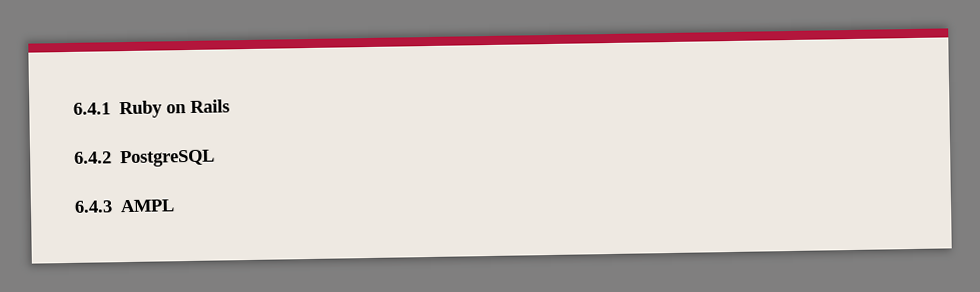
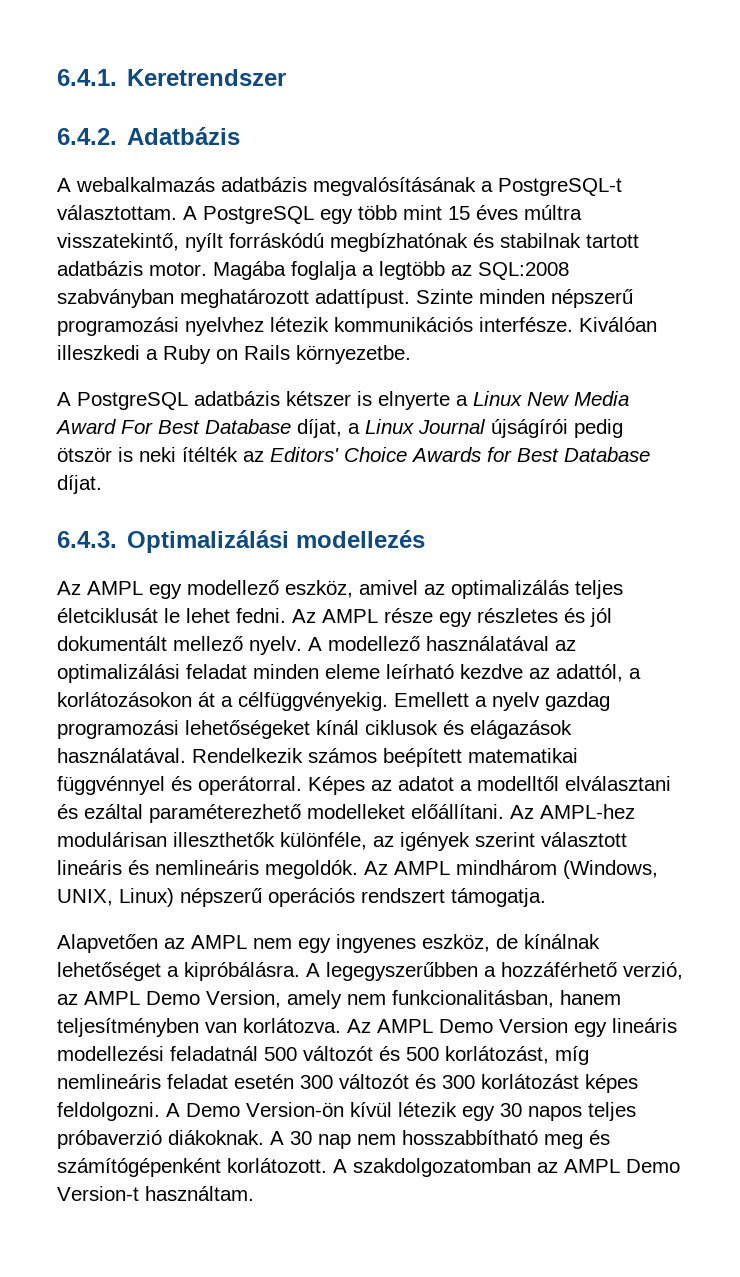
- 6.4.1 Ruby on Rails
- 6.4.2 PostgreSQL
- 6.4.3 AMPL
+ 6.4.1. Keretrendszer
+ 6.4.2. Adatbázis
+ A webalkalmazás adatbázis megvalósításának a PostgreSQL-t választottam. A PostgreSQL egy több mint 15 éves múltra visszatekintő, nyílt forráskódú megbízhatónak és stabilnak tartott adatbázis motor. Magába foglalja a legtöbb az SQL:2008 szabványban meghatározott adattípust. Szinte minden népszerű programozási nyelvhez létezik kommunikációs interfésze. Kiválóan illeszkedi a Ruby on Rails környezetbe.
+ A PostgreSQL adatbázis kétszer is elnyerte a Linux New Media Award For Best Database díjat, a Linux Journal újságírói pedig ötször is neki ítélték az Editors' Choice Awards for Best Database díjat.
+ 6.4.3. Optimalizálási modellezés
+ Az AMPL egy modellező eszköz, amivel az optimalizálás teljes életciklusát le lehet fedni. Az AMPL része egy részletes és jól dokumentált mellező nyelv. A modellező használatával az optimalizálási feladat minden eleme leírható kezdve az adattól, a korlátozásokon át a célfüggvényekig. Emellett a nyelv gazdag programozási lehetőségeket kínál ciklusok és elágazások használatával. Rendelkezik számos beépített matematikai függvénnyel és operátorral. Képes az adatot a modelltől elválasztani és ezáltal paraméterezhető modelleket előállítani. Az AMPL-hez modulárisan illeszthetők különféle, az igények szerint választott lineáris és nemlineáris megoldók. Az AMPL mindhárom (Windows, UNIX, Linux) népszerű operációs rendszert támogatja.
+ Alapvetően az AMPL nem egy ingyenes eszköz, de kínálnak lehetőséget a kipróbálásra. A legegyszerűbben a hozzáférhető verzió, az AMPL Demo Version, amely nem funkcionalitásban, hanem teljesítményben van korlátozva. Az AMPL Demo Version egy lineáris modellezési feladatnál 500 változót és 500 korlátozást, míg nemlineáris feladat esetén 300 változót és 300 korlátozást képes feldolgozni. A Demo Version-ön kívül létezik egy 30 napos teljes próbaverzió diákoknak. A 30 nap nem hosszabbítható meg és számítógépenként korlátozott. A szakdolgozatomban az AMPL Demo Version-t használtam.

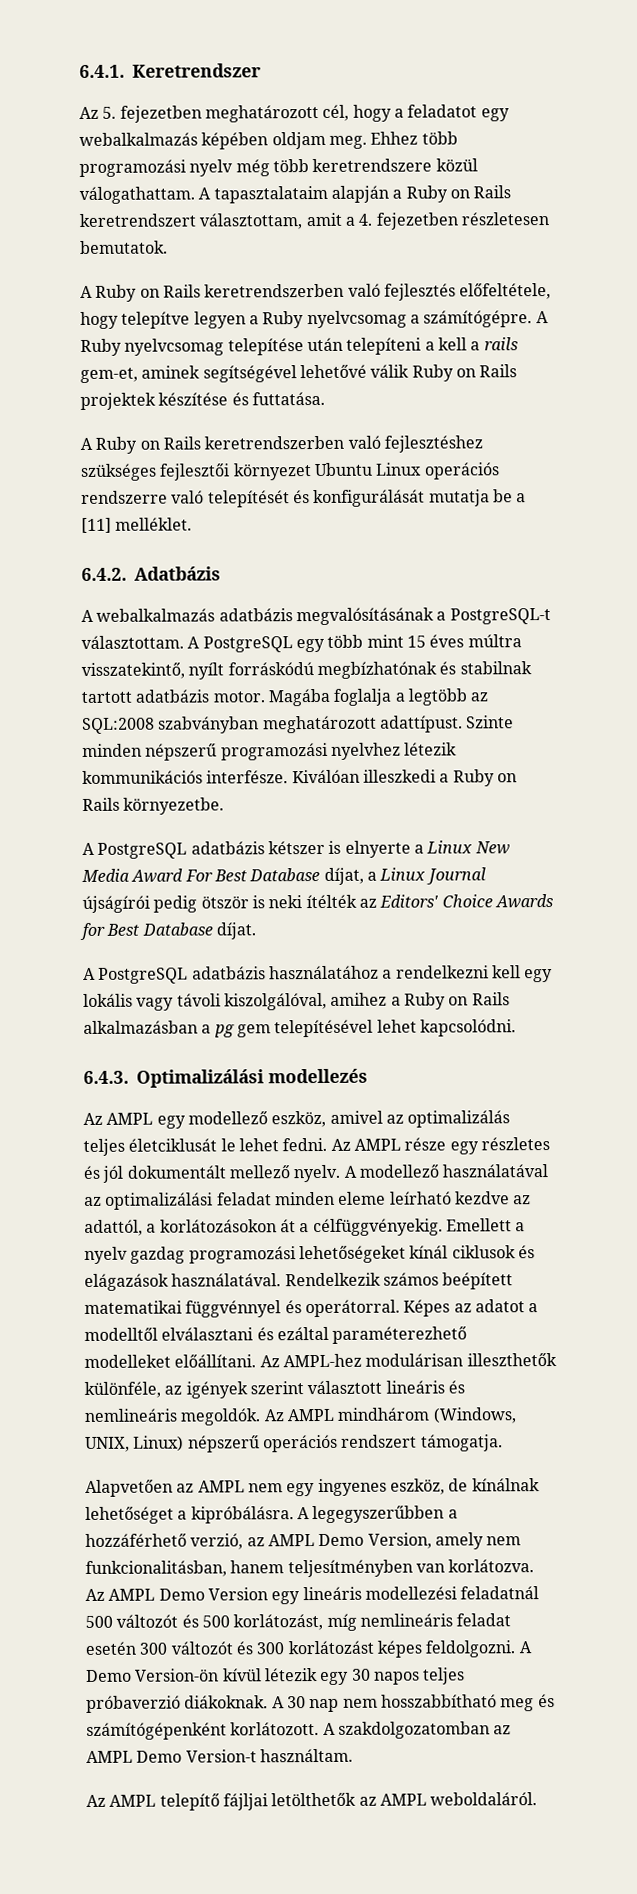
+ Az 5. fejezetben meghatározott cél, hogy a feladatot egy webalkalmazás képében oldjam meg. Ehhez több programozási nyelv még több keretrendszere közül válogathattam. A tapasztalataim alapján a Ruby on Rails keretrendszert választottam, amit a 4. fejezetben részletesen bemutatok.
+ A Ruby on Rails keretrendszerben való fejlesztés előfeltétele, hogy telepítve legyen a Ruby nyelvcsomag a számítógépre. A Ruby nyelvcsomag telepítése után telepíteni a kell a rails gem-et, aminek segítségével lehetővé válik Ruby on Rails projektek készítése és futtatása.
+ A Ruby on Rails keretrendszerben való fejlesztéshez szükséges fejlesztői környezet Ubuntu Linux operációs rendszerre való telepítését és konfigurálását mutatja be a [11] melléklet.
+ A PostgreSQL adatbázis használatához a rendelkezni kell egy lokális vagy távoli kiszolgálóval, amihez a Ruby on Rails alkalmazásban a pg gem telepítésével lehet kapcsolódni.
+ Az AMPL telepítő fájljai letölthetők az AMPL weboldaláról.

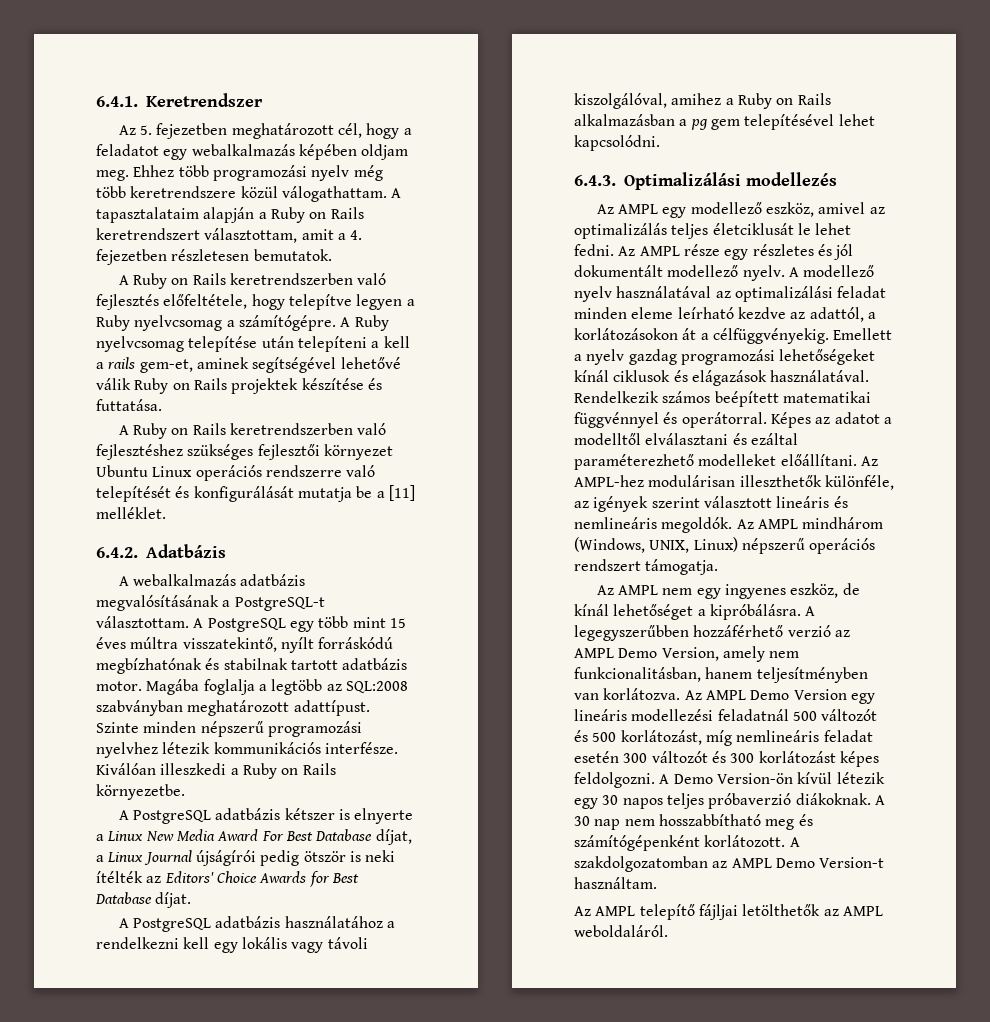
- Az AMPL része egy részletes és jól dokumentált mellező nyelv.
+ Az AMPL része egy részletes és jól dokumentált modellező nyelv.
- A modellező használatával az optimalizálási feladat minden eleme leírható kezdve az adattól, a korlátozásokon át a célfüggvényekig.
+ A modellező nyelv használatával az optimalizálási feladat minden eleme leírható kezdve az adattól, a korlátozásokon át a célfüggvényekig.
- Alapvetően az AMPL nem egy ingyenes eszköz, de kínálnak lehetőséget a kipróbálásra.
+ Az AMPL nem egy ingyenes eszköz, de kínál lehetőséget a kipróbálásra.
- A legegyszerűbben a hozzáférhető verzió, az AMPL Demo Version, amely nem funkcionalitásban, hanem teljesítményben van korlátozva.
+ A legegyszerűbben hozzáférhető verzió az AMPL Demo Version, amely nem funkcionalitásban, hanem teljesítményben van korlátozva.

